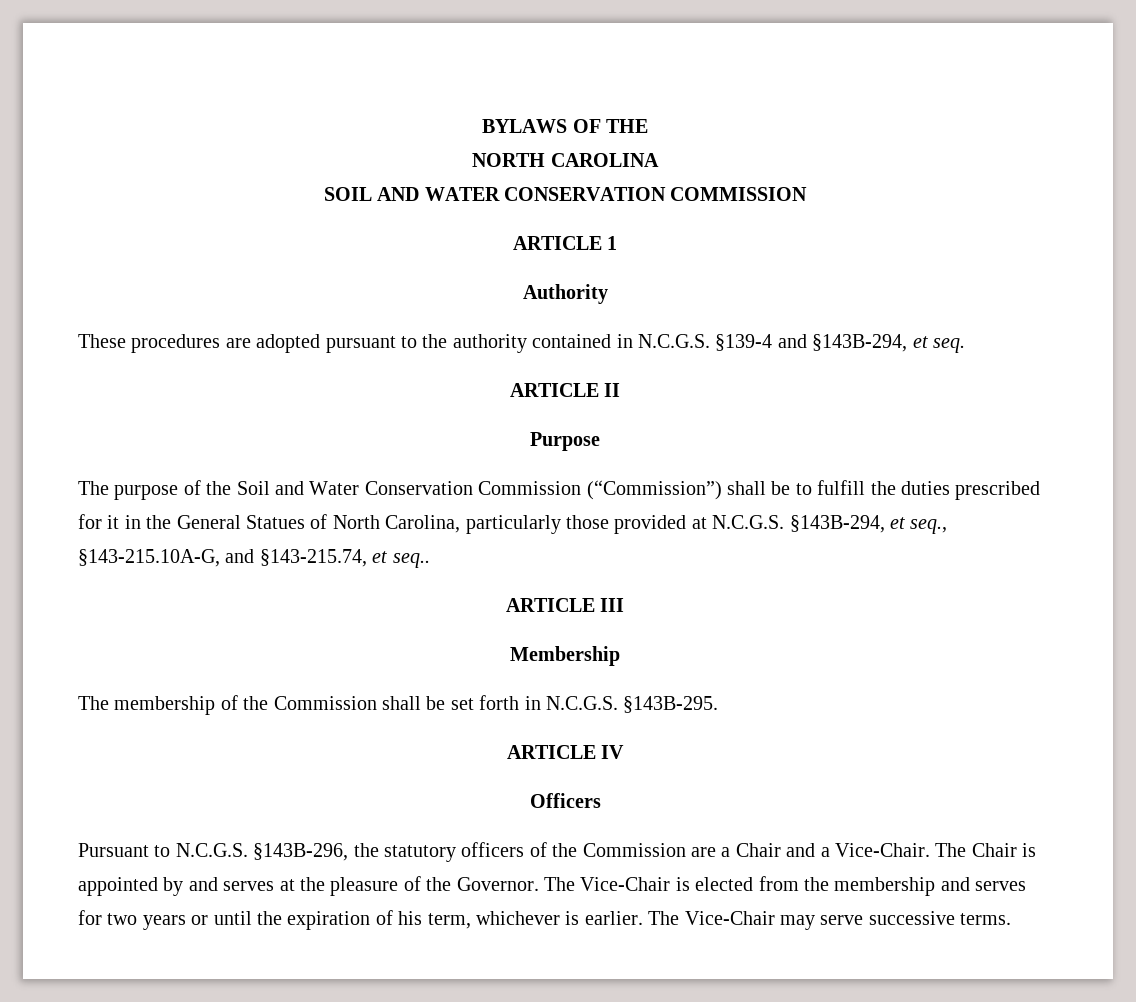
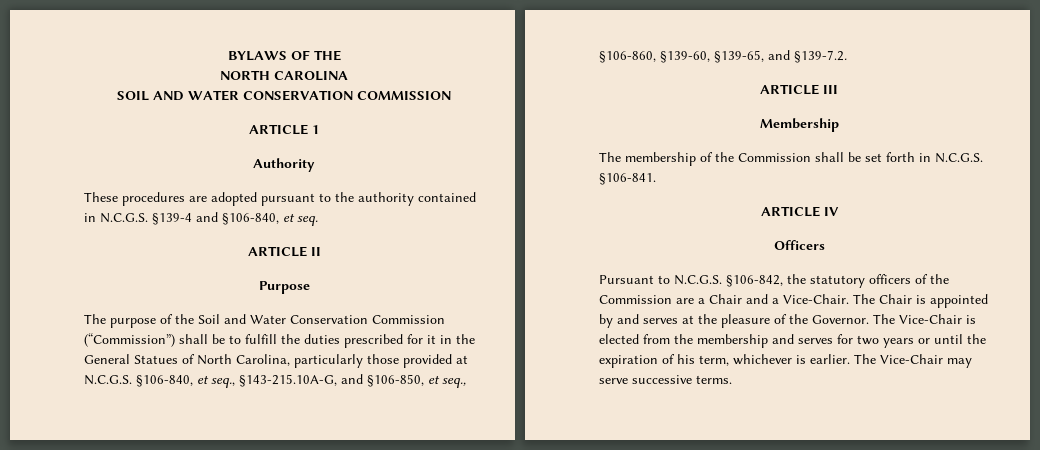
- These procedures are adopted pursuant to the authority contained in N.C.G.S. §139-4 and §143B-294, et seq.
+ These procedures are adopted pursuant to the authority contained in N.C.G.S. §139-4 and §106-840, et seq.
- The purpose of the Soil and Water Conservation Commission (“Commission”) shall be to fulfill the duties prescribed for it in the General Statues of North Carolina, particularly those provided at N.C.G.S. §143B-294, et seq., §143-215.10A-G, and §143-215.74, et seq..
+ The purpose of the Soil and Water Conservation Commission (“Commission”) shall be to fulfill the duties prescribed for it in the General Statues of North Carolina, particularly those provided at N.C.G.S. §106-840, et seq., §143-215.10A-G, and §106-850, et seq., §106-860, §139-60, §139-65, and §139-7.2.
- The membership of the Commission shall be set forth in N.C.G.S. §143B-295.
+ The membership of the Commission shall be set forth in N.C.G.S. §106-841.
- Pursuant to N.C.G.S. §143B-296, the statutory officers of the Commission are a Chair and a Vice-Chair.
+ Pursuant to N.C.G.S. §106-842, the statutory officers of the Commission are a Chair and a Vice-Chair.

